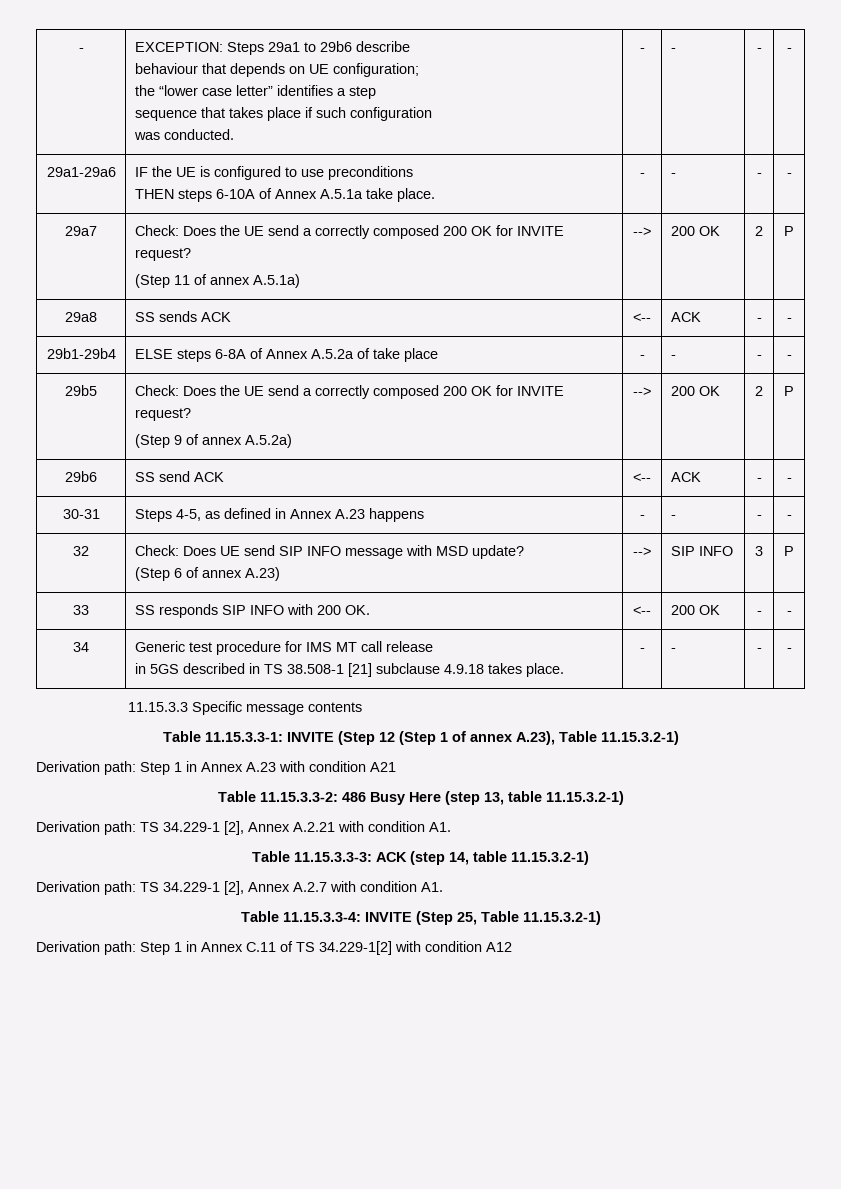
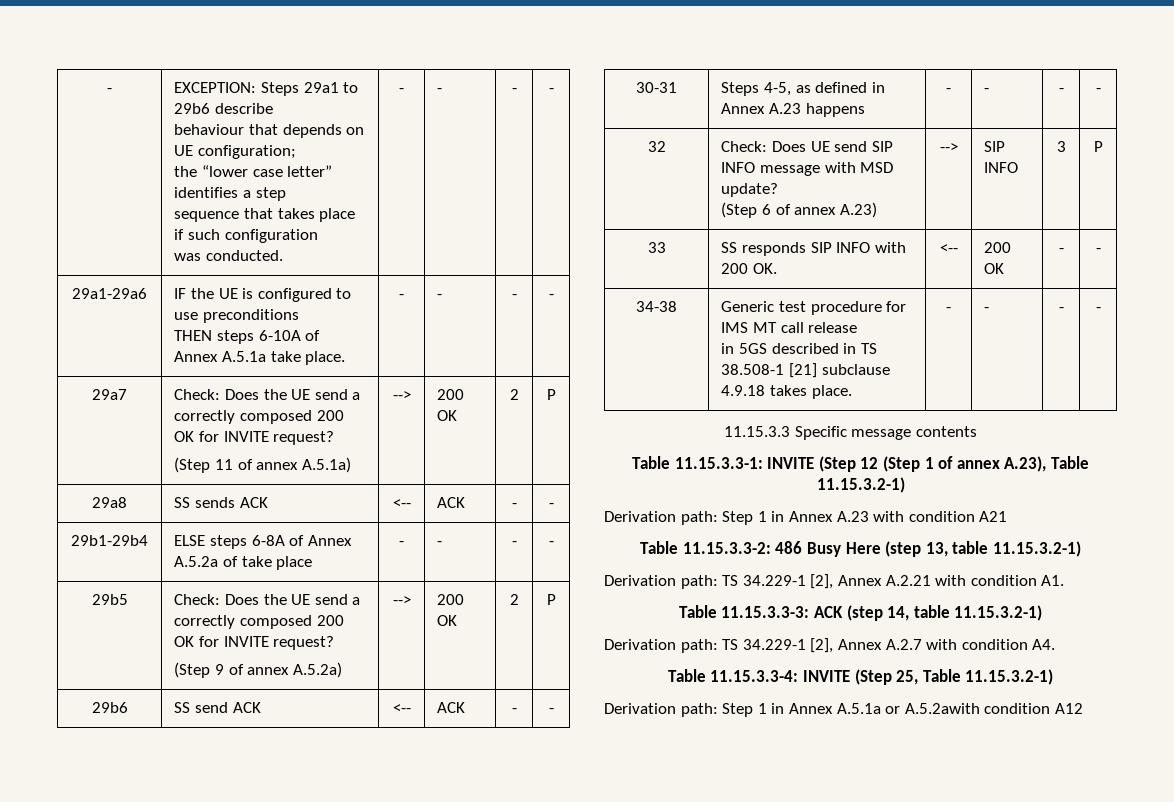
- 34 | Generic test procedure for IMS MT call release
+ 34-38 | Generic test procedure for IMS MT call release
- Derivation path: TS 34.229-1 [2], Annex A.2.7 with condition A1.
+ Derivation path: TS 34.229-1 [2], Annex A.2.7 with condition A4.
- Derivation path: Step 1 in Annex C.11 of TS 34.229-1[2] with condition A12
+ Derivation path: Step 1 in Annex A.5.1a or A.5.2awith condition A12

